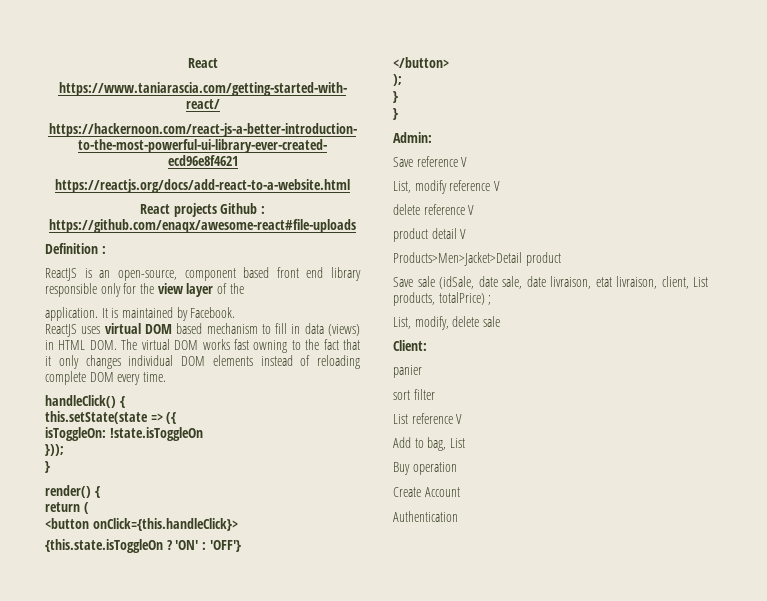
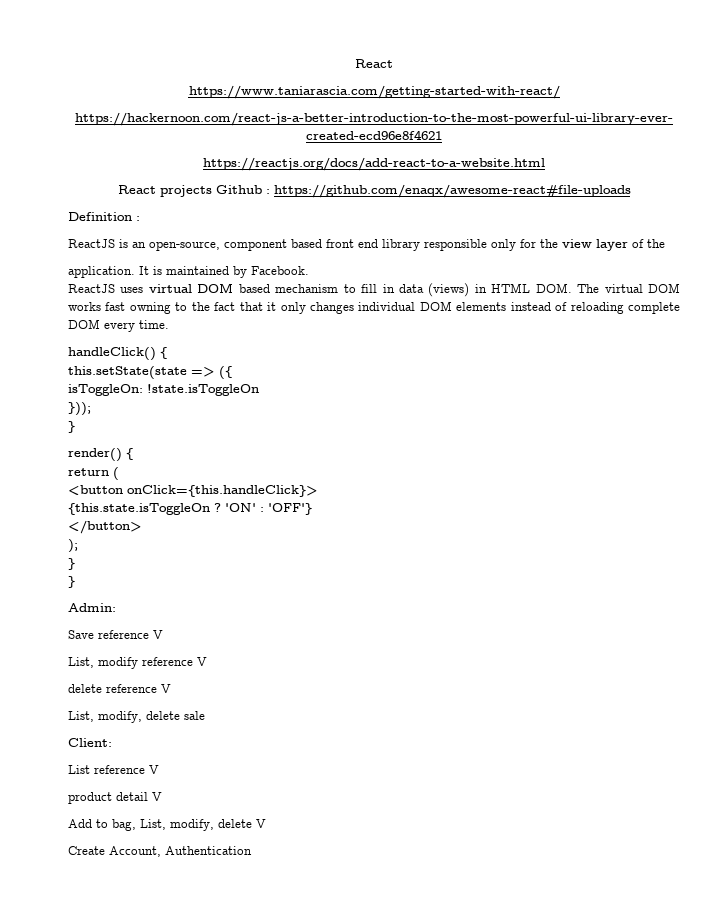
- product detail V
- Products>Men>Jacket>Detail product
- Save sale (idSale, date sale, date livraison, etat livraison, client, List products, totalPrice) ;
- panier
- sort filter
+ product detail V
- Add to bag, List
- Buy operation
+ Add to bag, List, modify, delete V
- Create Account
- Authentication
+ Create Account, Authentication

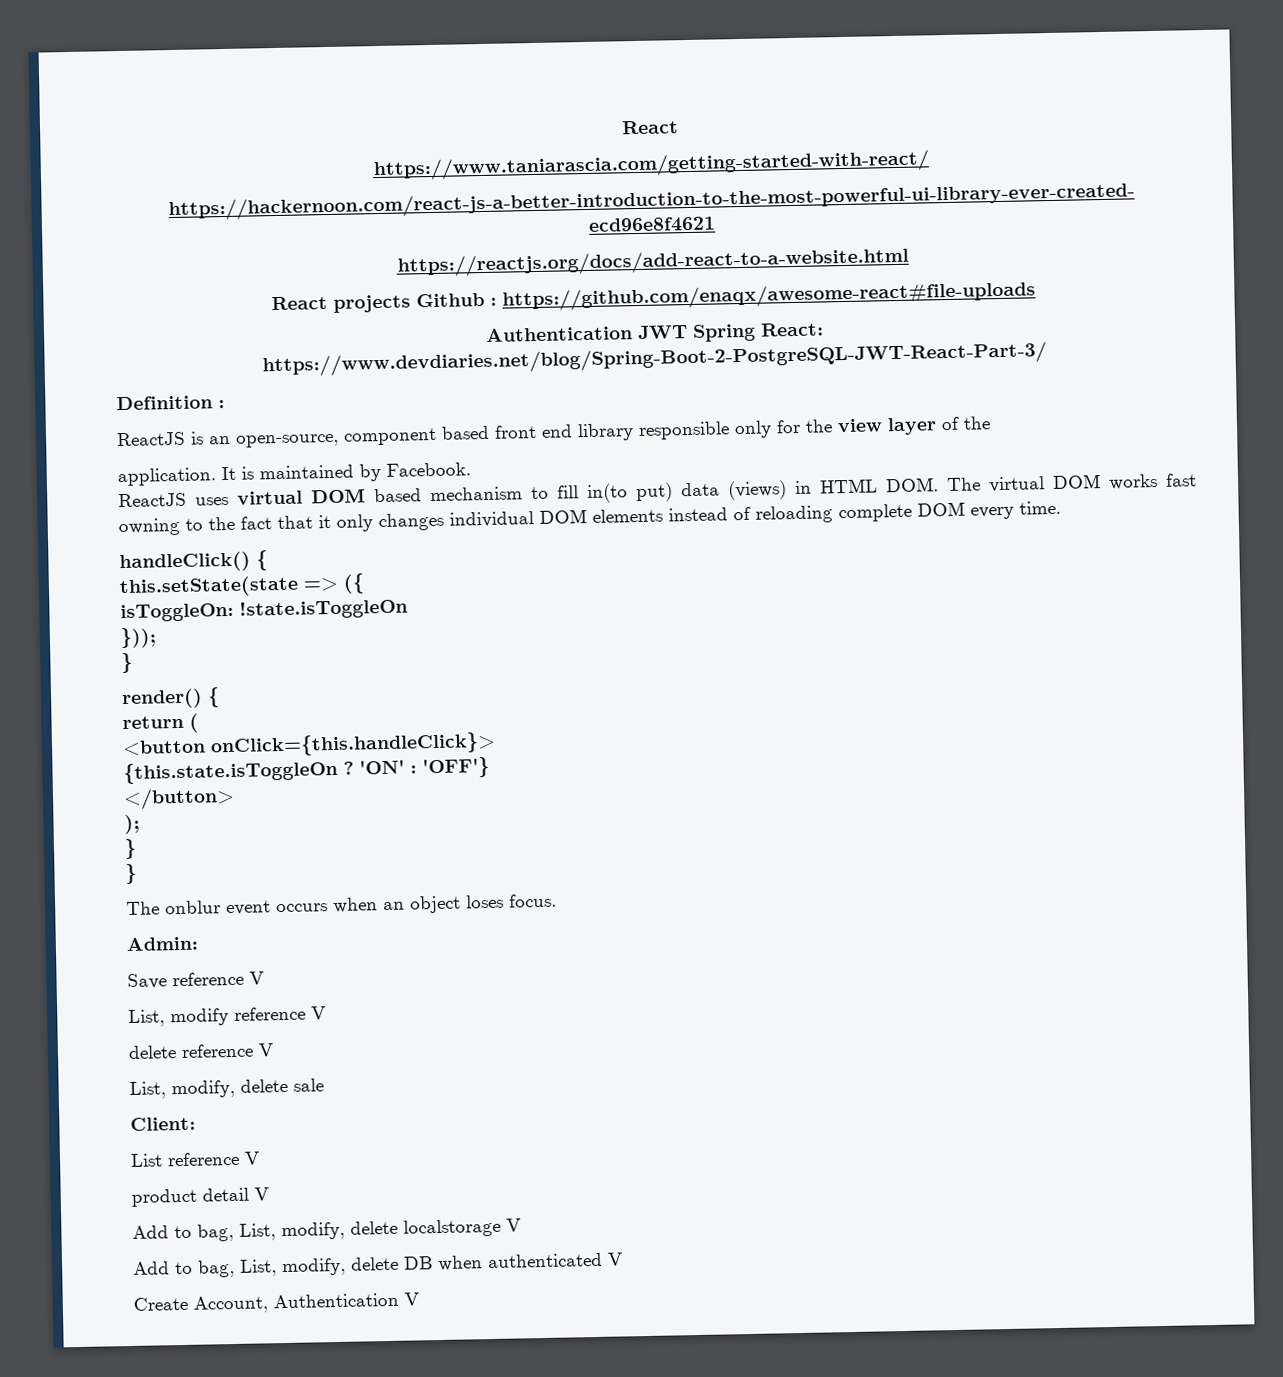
+ Authentication JWT Spring React: https://www.devdiaries.net/blog/Spring-Boot-2-PostgreSQL-JWT-React-Part-3/
- ReactJS uses virtual DOM based mechanism to fill in data (views) in HTML DOM. The virtual DOM works fast owning to the fact that it only changes individual DOM elements instead of reloading complete DOM every time.
+ ReactJS uses virtual DOM based mechanism to fill in(to put) data (views) in HTML DOM. The virtual DOM works fast owning to the fact that it only changes individual DOM elements instead of reloading complete DOM every time.
+ The onblur event occurs when an object loses focus.
- Add to bag, List, modify, delete V
+ Add to bag, List, modify, delete localstorage V
+ Add to bag, List, modify, delete DB when authenticated V
- Create Account, Authentication
+ Create Account, Authentication V

